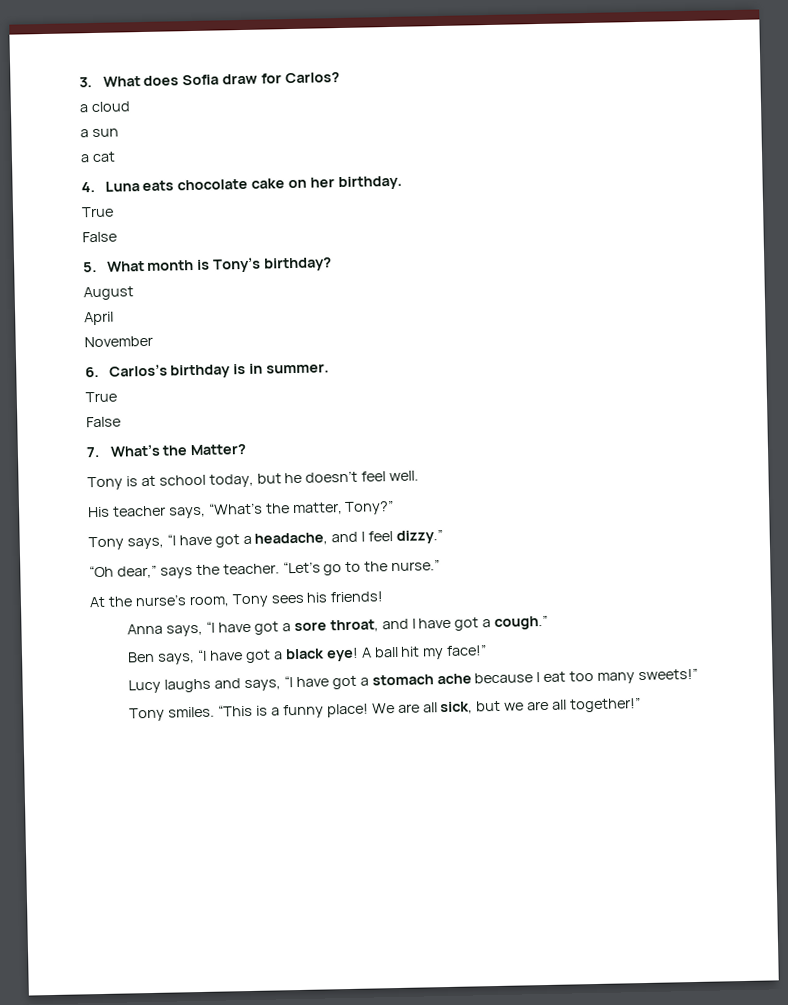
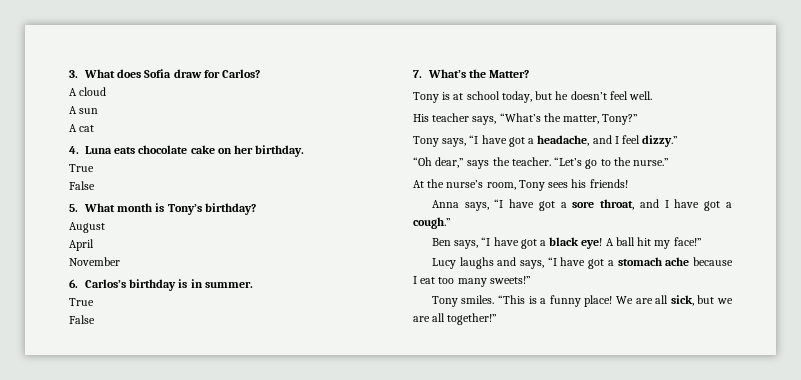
- a cloud
+ A cloud
- a sun
+ A sun
- a cat
+ A cat

